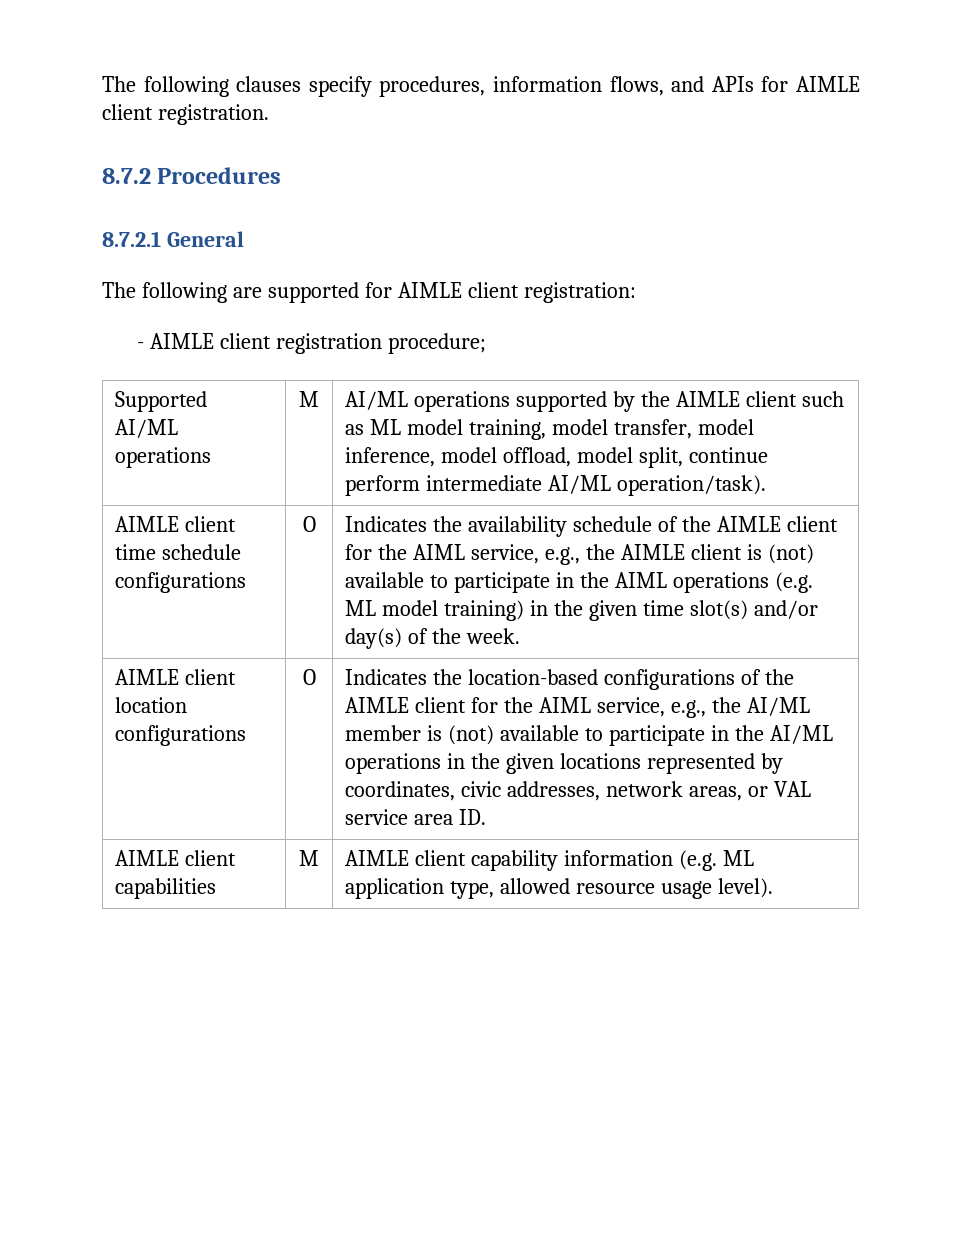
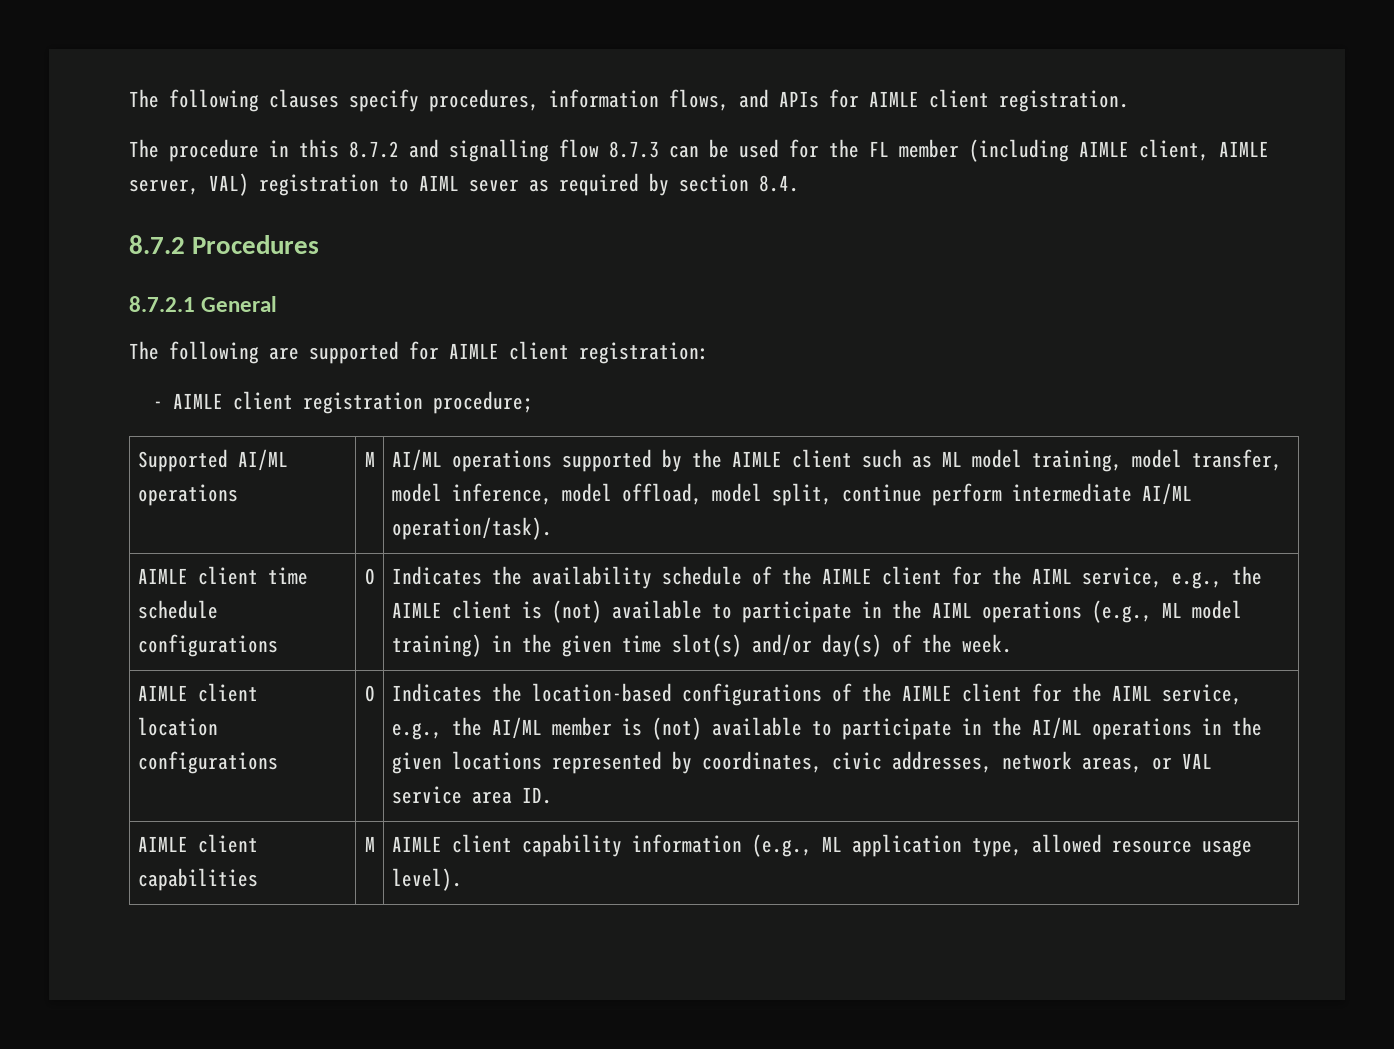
+ The procedure in this 8.7.2 and signalling flow 8.7.3 can be used for the FL member (including AIMLE client, AIMLE server, VAL) registration to AIML sever as required by section 8.4.
- Indicates the availability schedule of the AIMLE client for the AIML service, e.g., the AIMLE client is (not) available to participate in the AIML operations (e.g. ML model training) in the given time slot(s) and/or day(s) of the week.
+ Indicates the availability schedule of the AIMLE client for the AIML service, e.g., the AIMLE client is (not) available to participate in the AIML operations (e.g., ML model training) in the given time slot(s) and/or day(s) of the week.
- AIMLE client capabilities | M | AIMLE client capability information (e.g. ML application type, allowed resource usage level).
+ AIMLE client capabilities | M | AIMLE client capability information (e.g., ML application type, allowed resource usage level).

